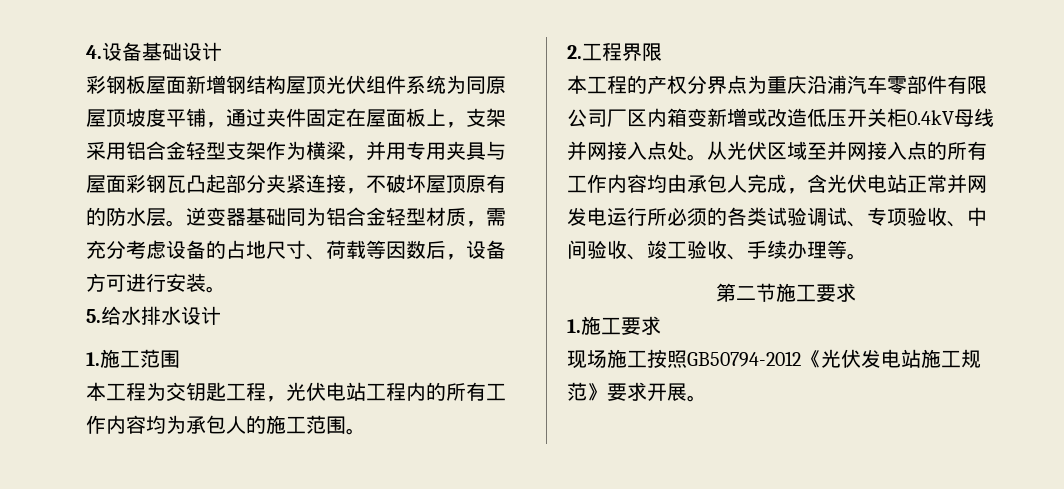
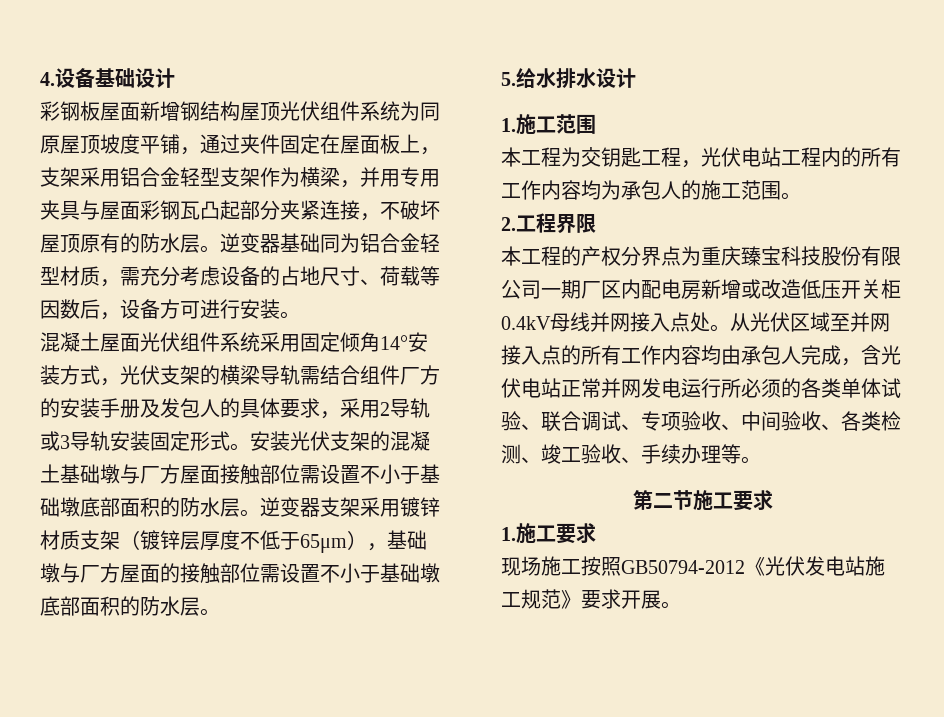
+ 混凝土屋面光伏组件系统采用固定倾角14°安装方式，光伏支架的横梁导轨需结合组件厂方的安装手册及发包人的具体要求，采用2导轨或3导轨安装固定形式。安装光伏支架的混凝土基础墩与厂方屋面接触部位需设置不小于基础墩底部面积的防水层。逆变器支架采用镀锌材质支架（镀锌层厚度不低于65μm），基础墩与厂方屋面的接触部位需设置不小于基础墩底部面积的防水层。
- 本工程的产权分界点为重庆沿浦汽车零部件有限公司厂区内箱变新增或改造低压开关柜0.4kV母线并网接入点处。
+ 本工程的产权分界点为重庆臻宝科技股份有限公司一期厂区内配电房新增或改造低压开关柜0.4kV母线并网接入点处。
- 从光伏区域至并网接入点的所有工作内容均由承包人完成，含光伏电站正常并网发电运行所必须的各类试验调试、专项验收、中间验收、竣工验收、手续办理等。
+ 从光伏区域至并网接入点的所有工作内容均由承包人完成，含光伏电站正常并网发电运行所必须的各类单体试验、联合调试、专项验收、中间验收、各类检测、竣工验收、手续办理等。

